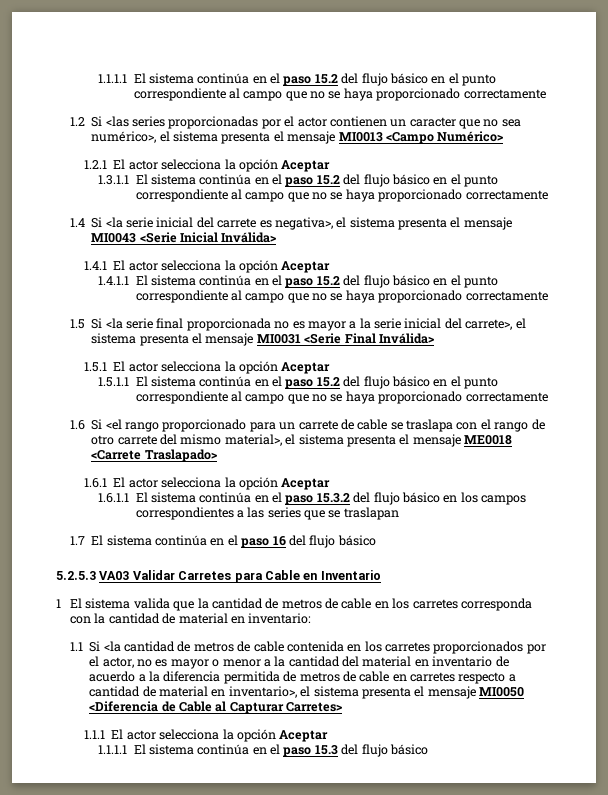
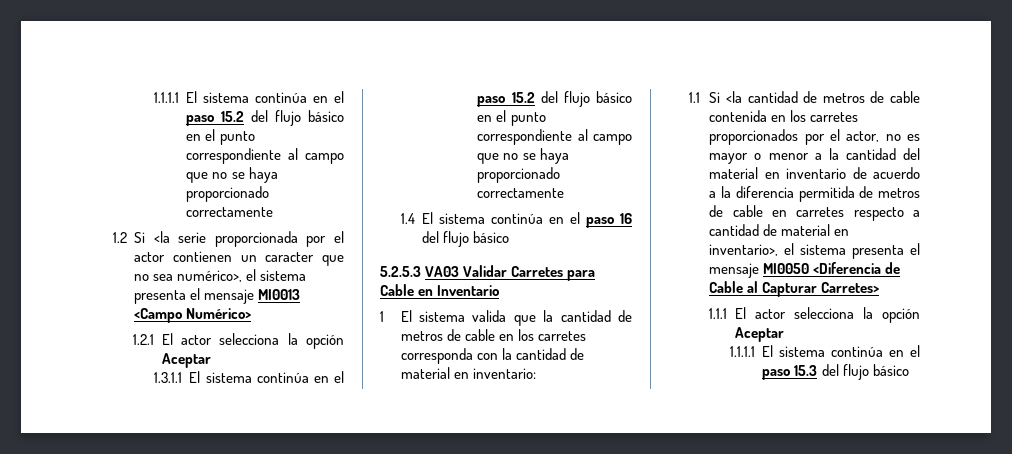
- 1.2 Si <las series proporcionadas por el actor contienen un caracter que no sea numérico>, el sistema presenta el mensaje MI0013 <Campo Numérico>
+ 1.2 Si <la serie proporcionada por el actor contienen un caracter que no sea numérico>, el sistema presenta el mensaje MI0013 <Campo Numérico>
- 1.4 Si <la serie inicial del carrete es negativa>, el sistema presenta el mensaje MI0043 <Serie Inicial Inválida>
- 1.4.1 El actor selecciona la opción Aceptar
- 1.4.1.1 El sistema continúa en el paso 15.2 del flujo básico en el punto correspondiente al campo que no se haya proporcionado correctamente
- 1.5 Si <la serie final proporcionada no es mayor a la serie inicial del carrete>, el sistema presenta el mensaje MI0031 <Serie Final Inválida>
- 1.5.1 El actor selecciona la opción Aceptar
- 1.5.1.1 El sistema continúa en el paso 15.2 del flujo básico en el punto correspondiente al campo que no se haya proporcionado correctamente
- 1.6 Si <el rango proporcionado para un carrete de cable se traslapa con el rango de otro carrete del mismo material>, el sistema presenta el mensaje ME0018 <Carrete Traslapado>
- 1.6.1 El actor selecciona la opción Aceptar
- 1.6.1.1 El sistema continúa en el paso 15.3.2 del flujo básico en los campos correspondientes a las series que se traslapan
- 1.7 El sistema continúa en el paso 16 del flujo básico
+ 1.4 El sistema continúa en el paso 16 del flujo básico

